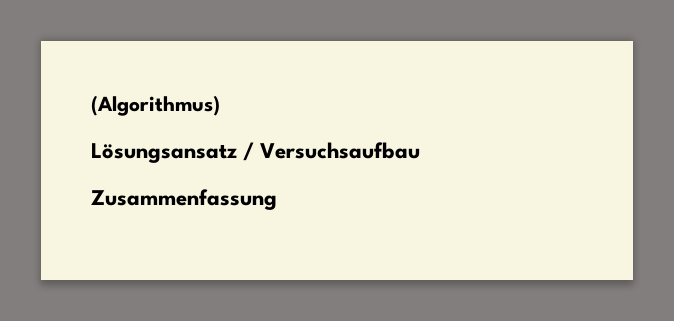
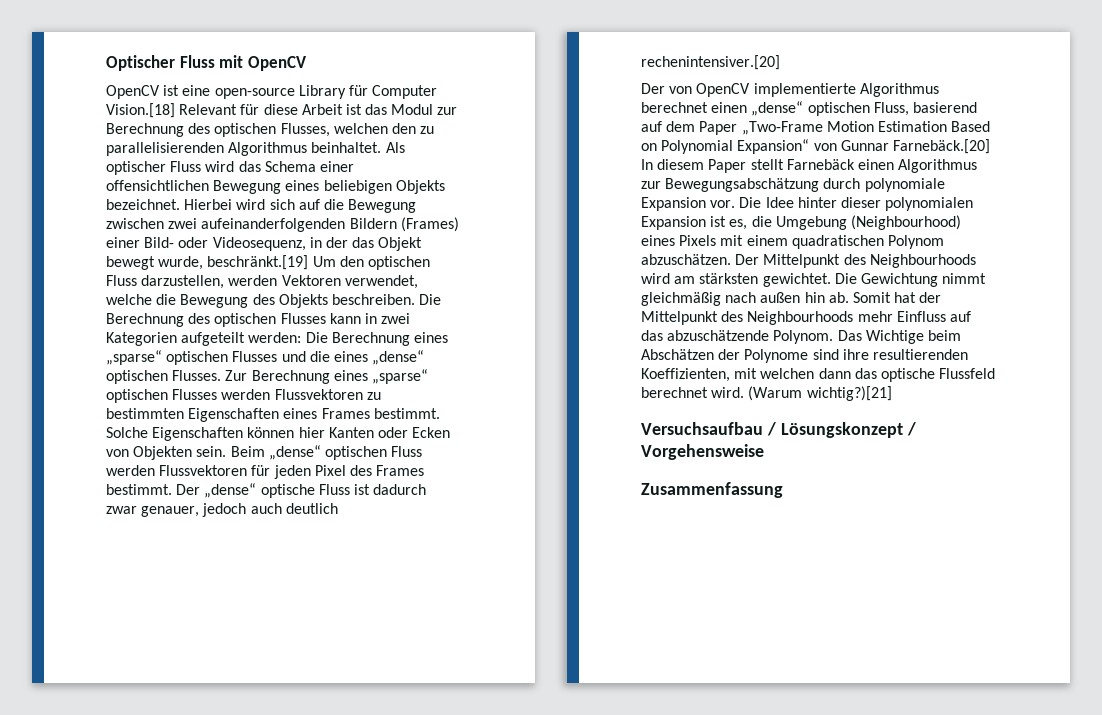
- (Algorithmus)
- Lösungsansatz / Versuchsaufbau
+ Optischer Fluss mit OpenCV
+ OpenCV ist eine open-source Library für Computer Vision.[18] Relevant für diese Arbeit ist das Modul zur Berechnung des optischen Flusses, welchen den zu parallelisierenden Algorithmus beinhaltet. Als optischer Fluss wird das Schema einer offensichtlichen Bewegung eines beliebigen Objekts bezeichnet. Hierbei wird sich auf die Bewegung zwischen zwei aufeinanderfolgenden Bildern (Frames) einer Bild- oder Videosequenz, in der das Objekt bewegt wurde, beschränkt.[19] Um den optischen Fluss darzustellen, werden Vektoren verwendet, welche die Bewegung des Objekts beschreiben. Die Berechnung des optischen Flusses kann in zwei Kategorien aufgeteilt werden: Die Berechnung eines „sparse“ optischen Flusses und die eines „dense“ optischen Flusses. Zur Berechnung eines „sparse“ optischen Flusses werden Flussvektoren zu bestimmten Eigenschaften eines Frames bestimmt. Solche Eigenschaften können hier Kanten oder Ecken von Objekten sein. Beim „dense“ optischen Fluss werden Flussvektoren für jeden Pixel des Frames bestimmt. Der „dense“ optische Fluss ist dadurch zwar genauer, jedoch auch deutlich rechenintensiver.[20]
+ Der von OpenCV implementierte Algorithmus berechnet einen „dense“ optischen Fluss, basierend auf dem Paper „Two-Frame Motion Estimation Based on Polynomial Expansion“ von Gunnar Farnebäck.[20] In diesem Paper stellt Farnebäck einen Algorithmus zur Bewegungsabschätzung durch polynomiale Expansion vor. Die Idee hinter dieser polynomialen Expansion ist es, die Umgebung (Neighbourhood) eines Pixels mit einem quadratischen Polynom abzuschätzen. Der Mittelpunkt des Neighbourhoods wird am stärksten gewichtet. Die Gewichtung nimmt gleichmäßig nach außen hin ab. Somit hat der Mittelpunkt des Neighbourhoods mehr Einfluss auf das abzuschätzende Polynom. Das Wichtige beim Abschätzen der Polynome sind ihre resultierenden Koeffizienten, mit welchen dann das optische Flussfeld berechnet wird. (Warum wichtig?)[21]
+ Versuchsaufbau / Lösungskonzept / Vorgehensweise

